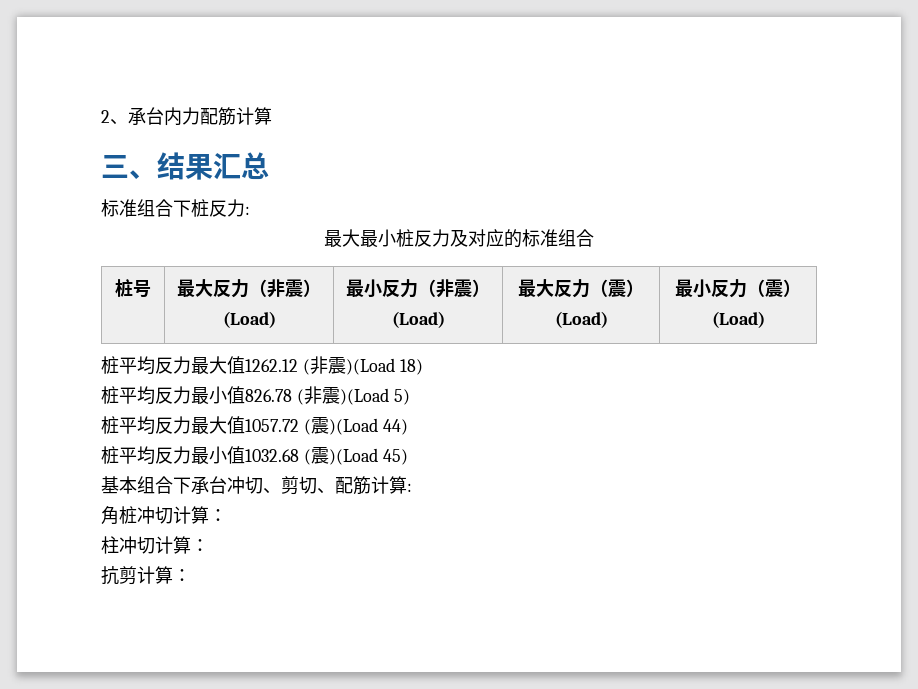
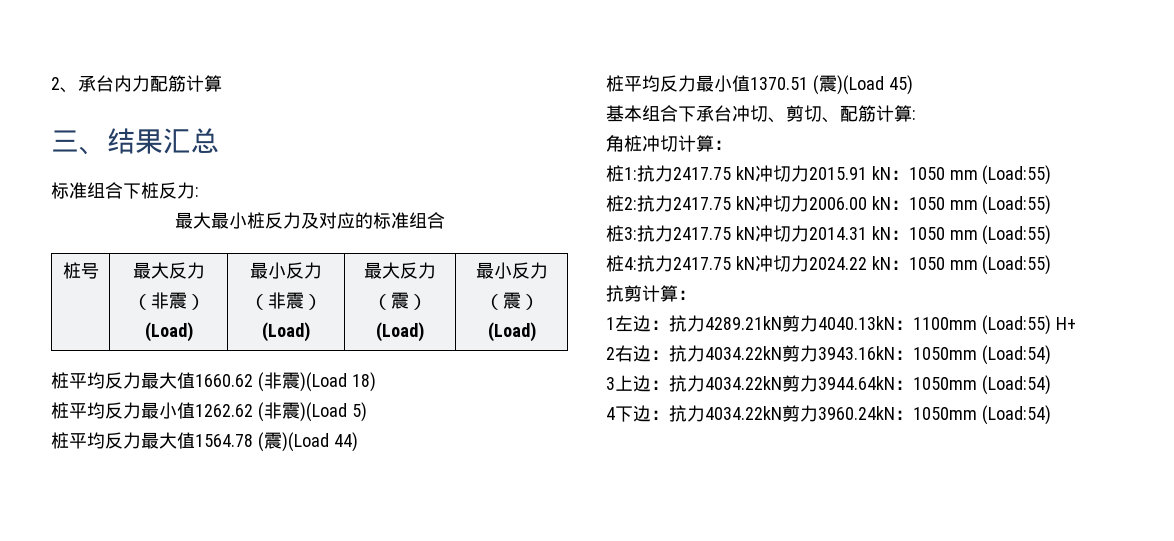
- 桩平均反力最大值1262.12 (非震)(Load 18)
+ 桩平均反力最大值1660.62 (非震)(Load 18)
- 桩平均反力最小值826.78 (非震)(Load 5)
+ 桩平均反力最小值1262.62 (非震)(Load 5)
- 桩平均反力最大值1057.72 (震)(Load 44)
+ 桩平均反力最大值1564.78 (震)(Load 44)
- 桩平均反力最小值1032.68 (震)(Load 45)
+ 桩平均反力最小值1370.51 (震)(Load 45)
- 柱冲切计算：
+ 桩1:抗力2417.75 kN冲切力2015.91 kN：1050 mm (Load:55)
+ 桩2:抗力2417.75 kN冲切力2006.00 kN：1050 mm (Load:55)
+ 桩3:抗力2417.75 kN冲切力2014.31 kN：1050 mm (Load:55)
+ 桩4:抗力2417.75 kN冲切力2024.22 kN：1050 mm (Load:55)
  抗剪计算：
+ 1左边：抗力4289.21kN剪力4040.13kN：1100mm (Load:55) H+
+ 2右边：抗力4034.22kN剪力3943.16kN：1050mm (Load:54)
+ 3上边：抗力4034.22kN剪力3944.64kN：1050mm (Load:54)
+ 4下边：抗力4034.22kN剪力3960.24kN：1050mm (Load:54)

